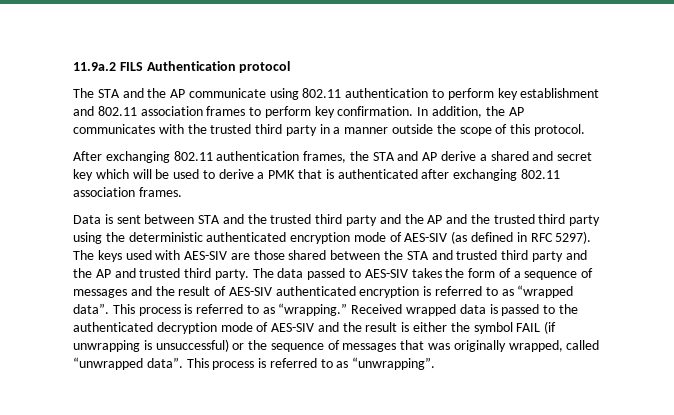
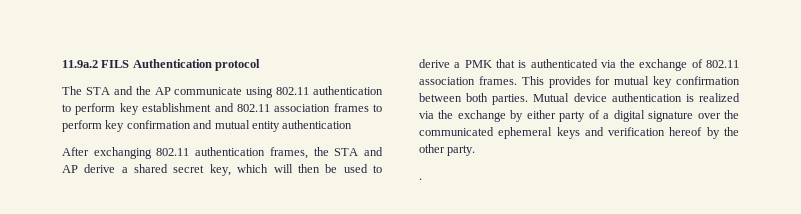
- The STA and the AP communicate using 802.11 authentication to perform key establishment and 802.11 association frames to perform key confirmation. In addition, the AP communicates with the trusted third party in a manner outside the scope of this protocol.
+ The STA and the AP communicate using 802.11 authentication to perform key establishment and 802.11 association frames to perform key confirmation and mutual entity authentication
- After exchanging 802.11 authentication frames, the STA and AP derive a shared and secret key which will be used to derive a PMK that is authenticated after exchanging 802.11 association frames.
- Data is sent between STA and the trusted third party and the AP and the trusted third party using the deterministic authenticated encryption mode of AES-SIV (as defined in RFC 5297). The keys used with AES-SIV are those shared between the STA and trusted third party and the AP and trusted third party. The data passed to AES-SIV takes the form of a sequence of messages and the result of AES-SIV authenticated encryption is referred to as “wrapped data”. This process is referred to as “wrapping.” Received wrapped data is passed to the authenticated decryption mode of AES-SIV and the result is either the symbol FAIL (if unwrapping is unsuccessful) or the sequence of messages that was originally wrapped, called “unwrapped data”. This process is referred to as “unwrapping”.
+ After exchanging 802.11 authentication frames, the STA and AP derive a shared secret key, which will then be used to derive a PMK that is authenticated via the exchange of 802.11 association frames. This provides for mutual key confirmation between both parties. Mutual device authentication is realized via the exchange by either party of a digital signature over the communicated ephemeral keys and verification hereof by the other party.
+ .

